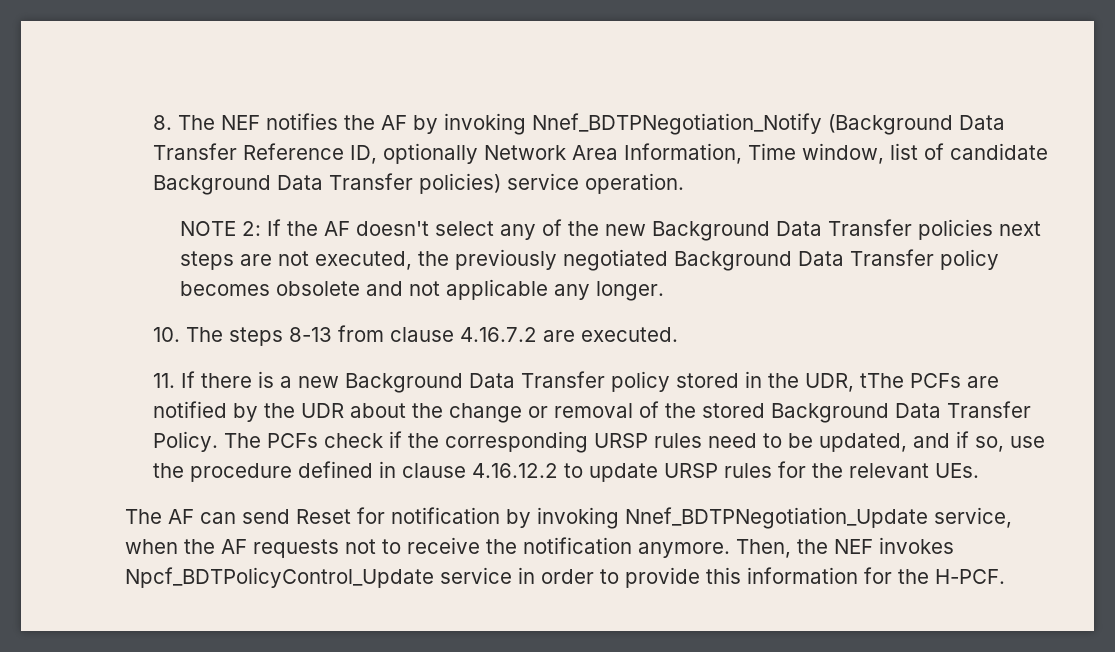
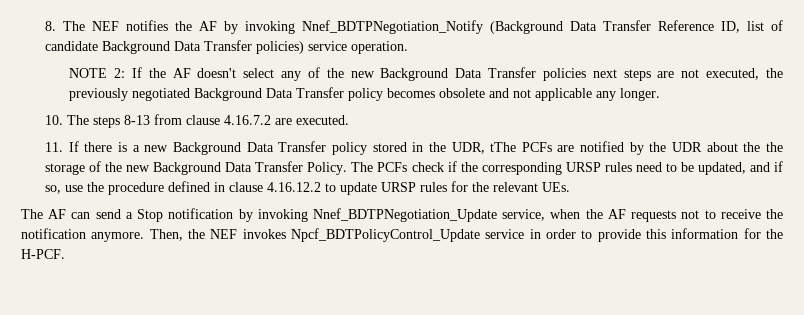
- 8. The NEF notifies the AF by invoking Nnef_BDTPNegotiation_Notify (Background Data Transfer Reference ID, optionally Network Area Information, Time window, list of candidate Background Data Transfer policies) service operation.
+ 8. The NEF notifies the AF by invoking Nnef_BDTPNegotiation_Notify (Background Data Transfer Reference ID, list of candidate Background Data Transfer policies) service operation.
- 11. If there is a new Background Data Transfer policy stored in the UDR, tThe PCFs are notified by the UDR about the change or removal of the stored Background Data Transfer Policy.
+ 11. If there is a new Background Data Transfer policy stored in the UDR, tThe PCFs are notified by the UDR about the the storage of the new Background Data Transfer Policy.
- The AF can send Reset for notification by invoking Nnef_BDTPNegotiation_Update service, when the AF requests not to receive the notification anymore.
+ The AF can send a Stop notification by invoking Nnef_BDTPNegotiation_Update service, when the AF requests not to receive the notification anymore.

